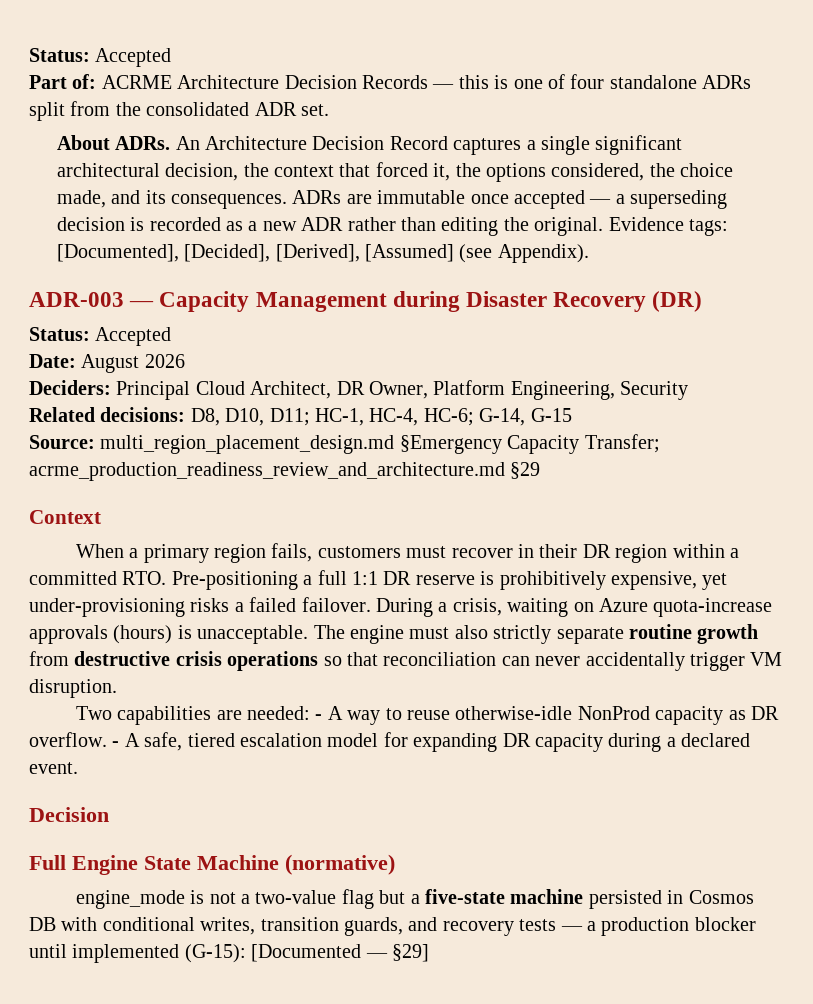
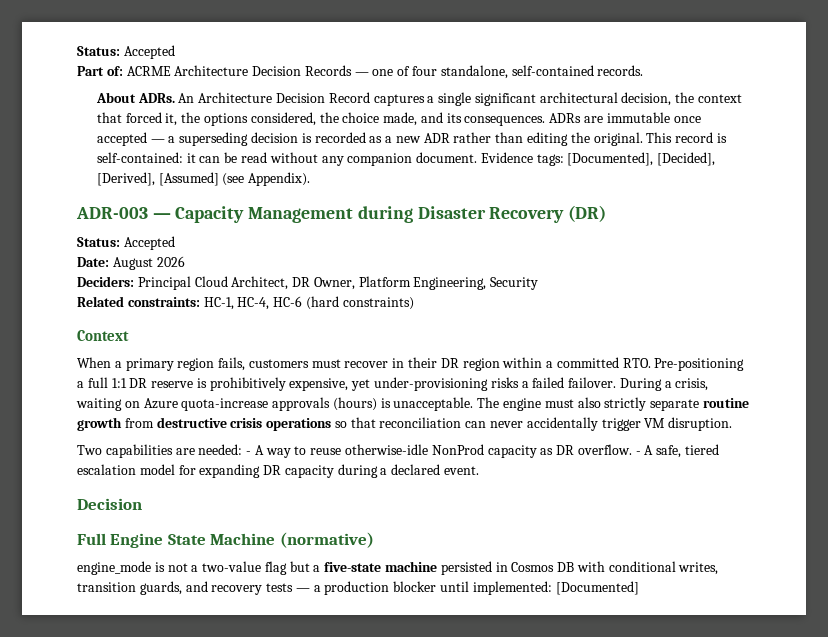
- Part of: ACRME Architecture Decision Records — this is one of four standalone ADRs split from the consolidated ADR set.
+ Part of: ACRME Architecture Decision Records — one of four standalone, self-contained records.
+ This record is self-contained: it can be read without any companion document.
- Related decisions: D8, D10, D11; HC-1, HC-4, HC-6; G-14, G-15
- Source: multi_region_placement_design.md §Emergency Capacity Transfer; acrme_production_readiness_review_and_architecture.md §29
+ Related constraints: HC-1, HC-4, HC-6 (hard constraints)
- engine_mode is not a two-value flag but a five-state machine persisted in Cosmos DB with conditional writes, transition guards, and recovery tests — a production blocker until implemented (G-15): [Documented — §29]
+ engine_mode is not a two-value flag but a five-state machine persisted in Cosmos DB with conditional writes, transition guards, and recovery tests — a production blocker until implemented: [Documented]

